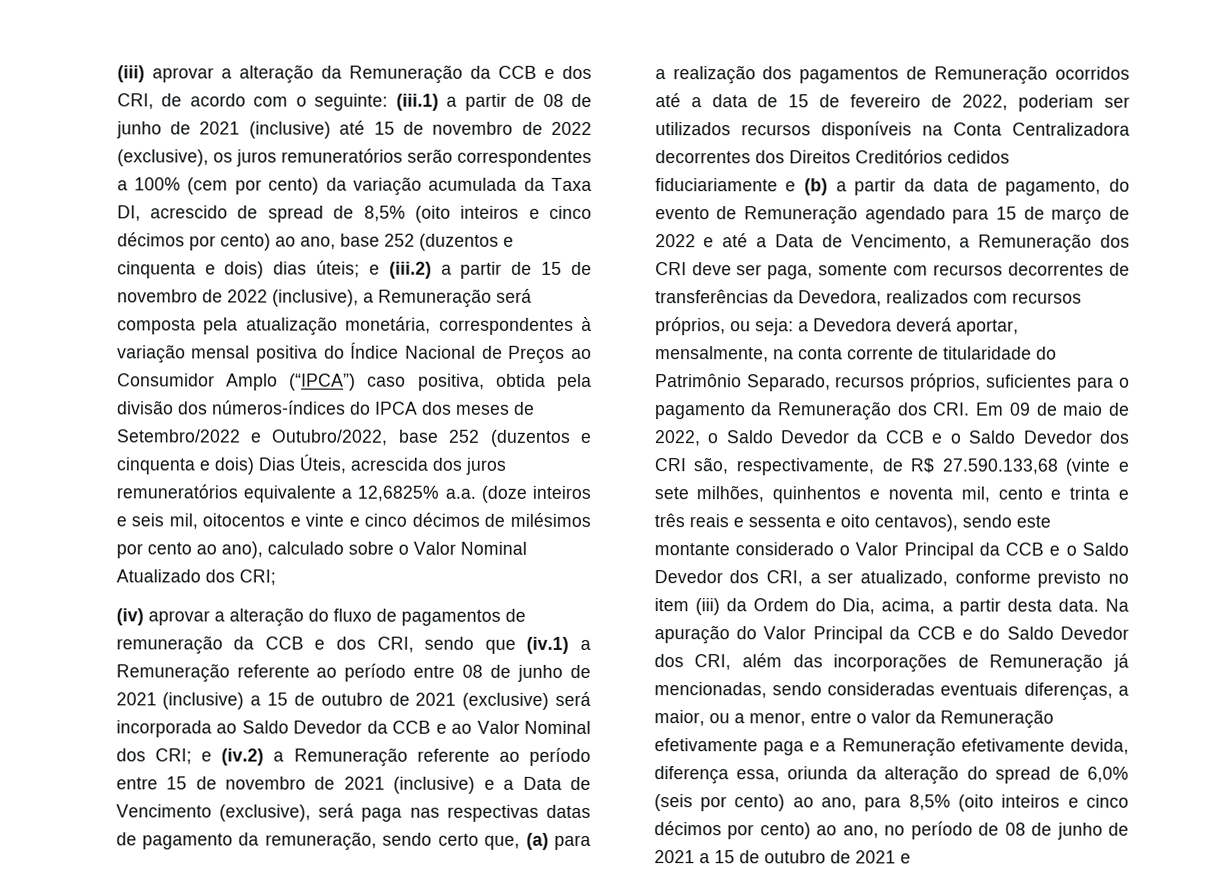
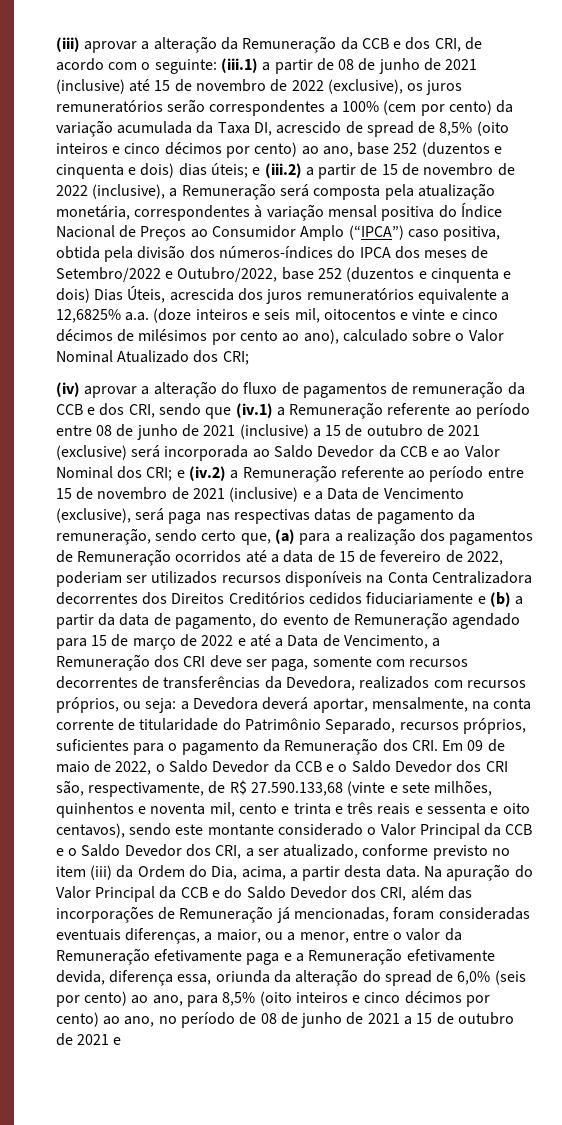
- Na apuração do Valor Principal da CCB e do Saldo Devedor dos CRI, além das incorporações de Remuneração já mencionadas, sendo consideradas eventuais diferenças, a maior, ou a menor, entre o valor da Remuneração efetivamente paga e a Remuneração efetivamente devida, diferença essa, oriunda da alteração do spread de 6,0% (seis por cento) ao ano, para 8,5% (oito inteiros e cinco décimos por cento) ao ano, no período de 08 de junho de 2021 a 15 de outubro de 2021 e
+ Na apuração do Valor Principal da CCB e do Saldo Devedor dos CRI, além das incorporações de Remuneração já mencionadas, foram consideradas eventuais diferenças, a maior, ou a menor, entre o valor da Remuneração efetivamente paga e a Remuneração efetivamente devida, diferença essa, oriunda da alteração do spread de 6,0% (seis por cento) ao ano, para 8,5% (oito inteiros e cinco décimos por cento) ao ano, no período de 08 de junho de 2021 a 15 de outubro de 2021 e

